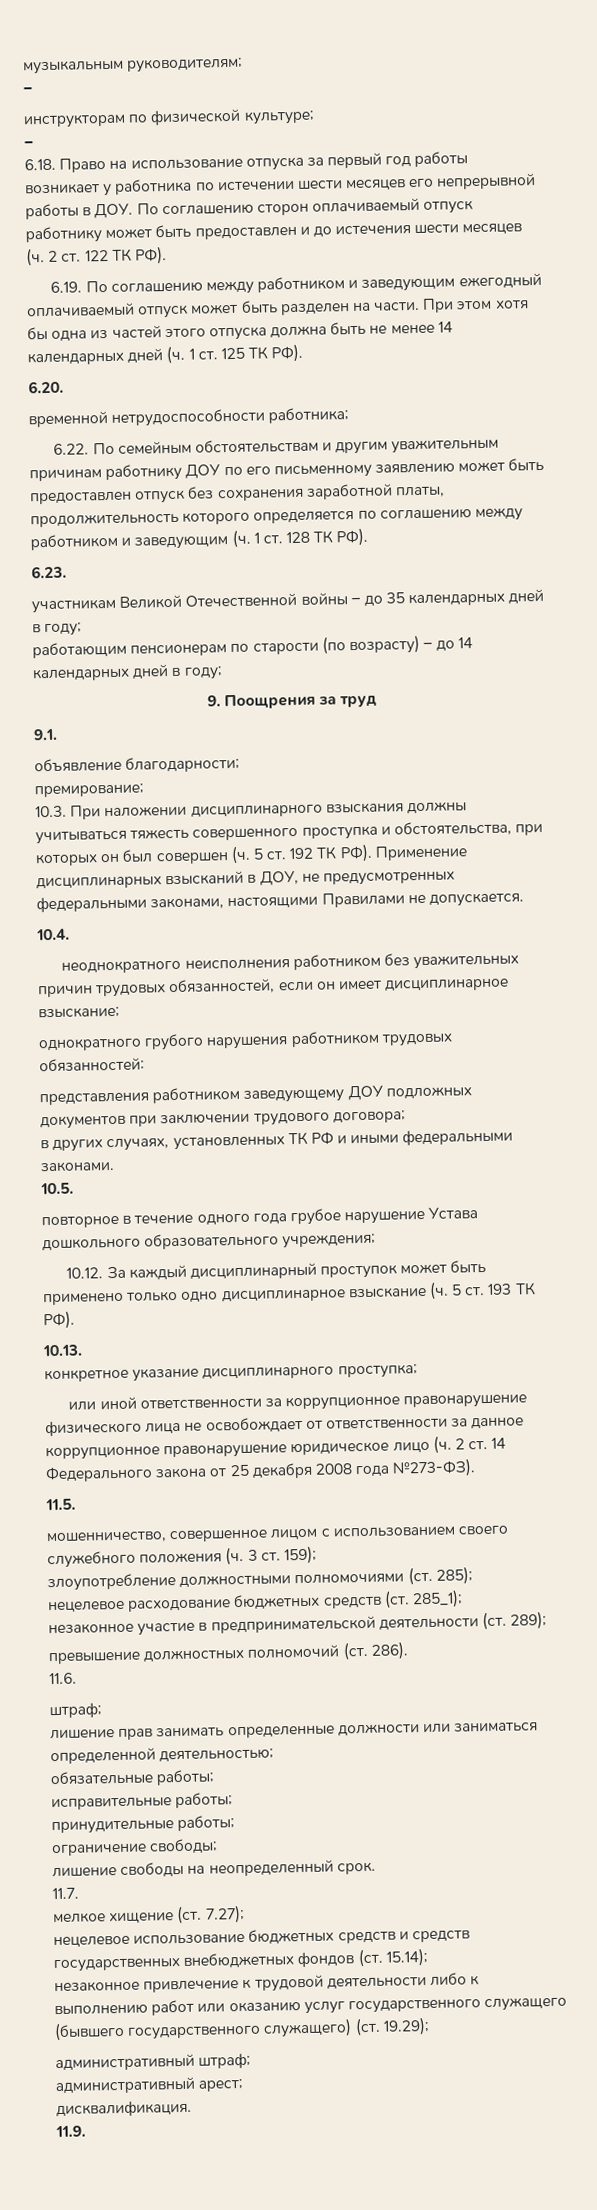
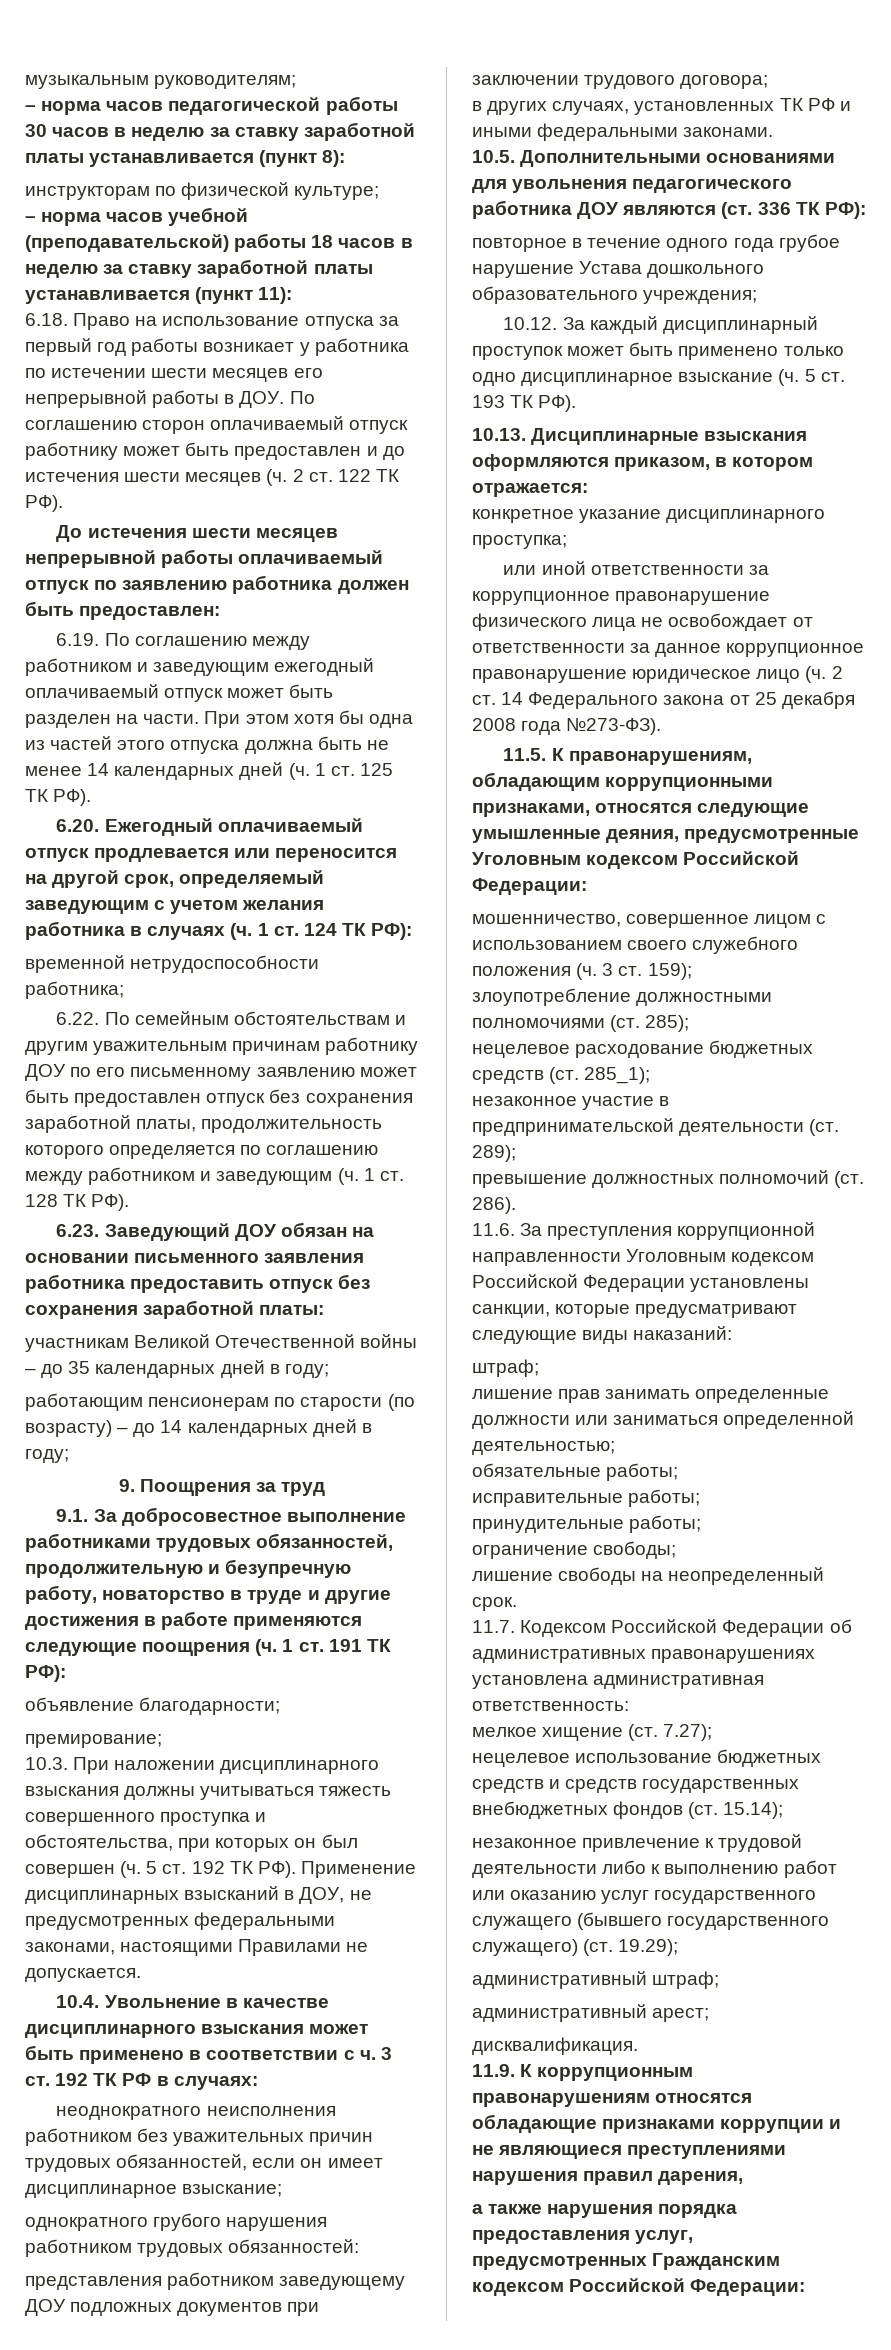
  музыкальным руководителям;
- –
+ – норма часов педагогической работы 30 часов в неделю за ставку заработной платы устанавливается (пункт 8):
  инструкторам по физической культуре;
- –
+ – норма часов учебной (преподавательской) работы 18 часов в неделю за ставку заработной платы устанавливается (пункт 11):
+ До истечения шести месяцев непрерывной работы оплачиваемый отпуск по заявлению работника должен быть предоставлен:
- 6.20.
+ 6.20. Ежегодный оплачиваемый отпуск продлевается или переносится на другой срок, определяемый заведующим с учетом желания работника в случаях (ч. 1 ст. 124 ТК РФ):
- 6.23.
+ 6.23. Заведующий ДОУ обязан на основании письменного заявления работника предоставить отпуск без сохранения заработной платы:
- 9.1.
+ 9.1. За добросовестное выполнение работниками трудовых обязанностей, продолжительную и безупречную работу, новаторство в труде и другие достижения в работе применяются следующие поощрения (ч. 1 ст. 191 ТК РФ):
- 10.4.
+ 10.4. Увольнение в качестве дисциплинарного взыскания может быть применено в соответствии с ч. 3 ст. 192 ТК РФ в случаях:
- 10.5.
+ 10.5. Дополнительными основаниями для увольнения педагогического работника ДОУ являются (ст. 336 ТК РФ):
- 10.13.
+ 10.13. Дисциплинарные взыскания оформляются приказом, в котором отражается:
- 11.5.
+ 11.5. К правонарушениям, обладающим коррупционными признаками, относятся следующие умышленные деяния, предусмотренные Уголовным кодексом Российской Федерации:
- 11.6.
+ 11.6. За преступления коррупционной направленности Уголовным кодексом Российской Федерации установлены санкции, которые предусматривают следующие виды наказаний:
- 11.7.
+ 11.7. Кодексом Российской Федерации об административных правонарушениях установлена административная ответственность:
- 11.9.
+ 11.9. К коррупционным правонарушениям относятся обладающие признаками коррупции и не являющиеся преступлениями нарушения правил дарения,
+ а также нарушения порядка предоставления услуг, предусмотренных Гражданским кодексом Российской Федерации:

